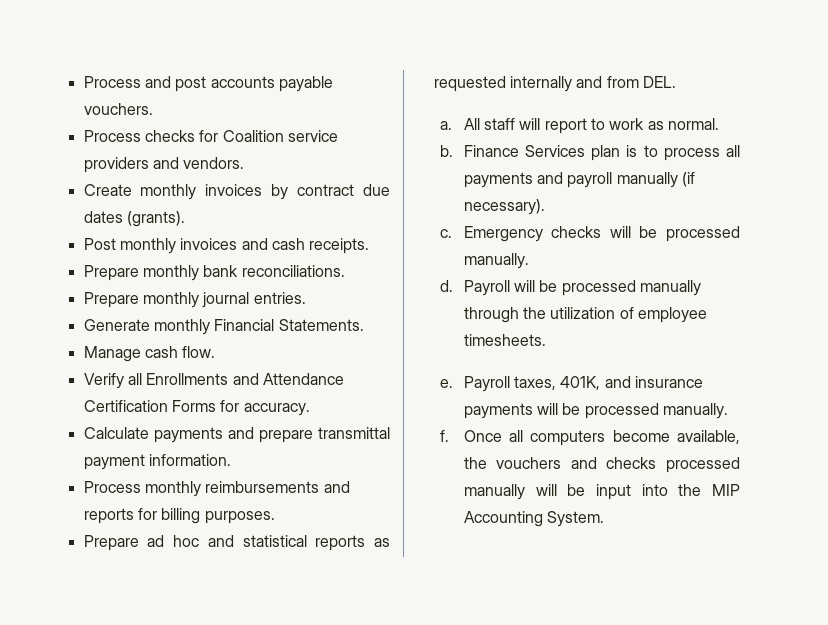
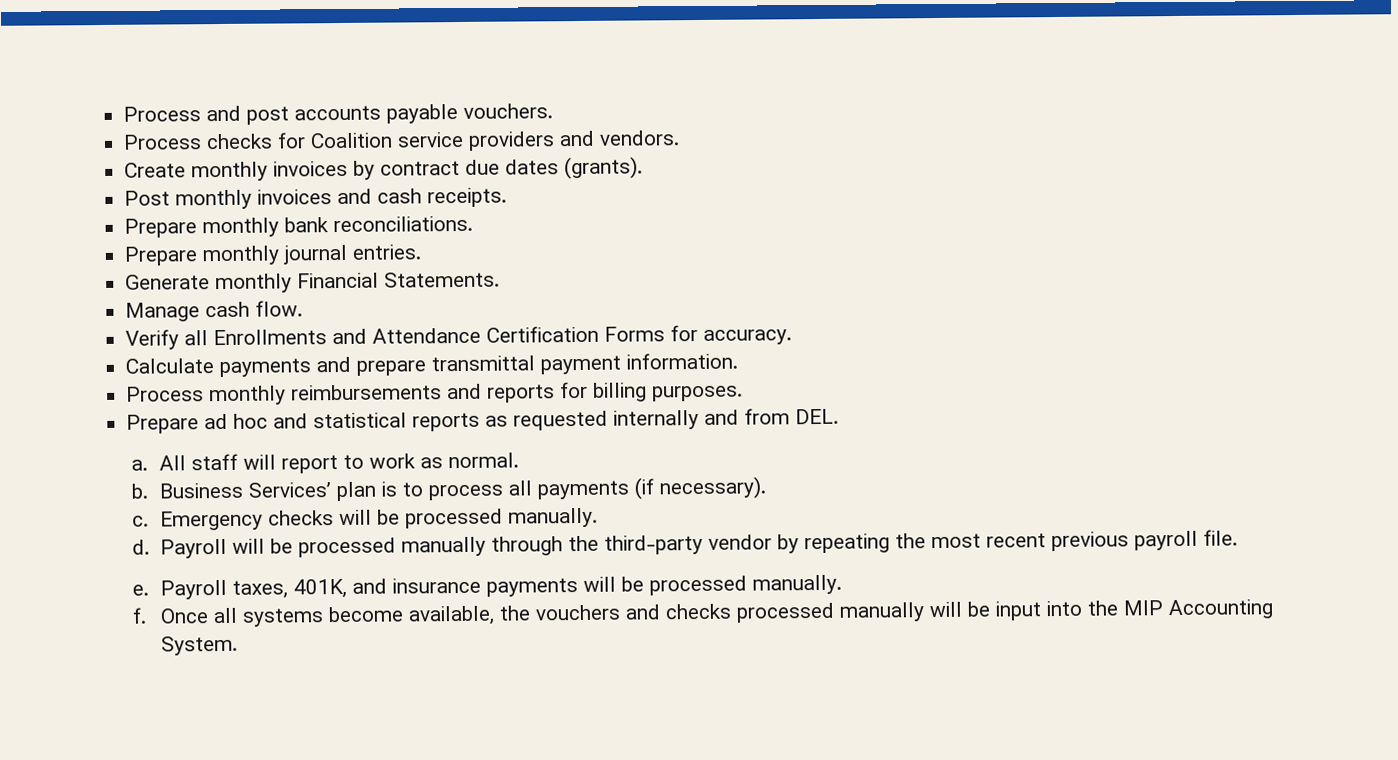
- Finance Services plan is to process all payments and payroll manually (if necessary).
+ Business Services’ plan is to process all payments (if necessary).
- Payroll will be processed manually through the utilization of employee timesheets.
+ Payroll will be processed manually through the third-party vendor by repeating the most recent previous payroll file.
- Once all computers become available, the vouchers and checks processed manually will be input into the MIP Accounting System.
+ Once all systems become available, the vouchers and checks processed manually will be input into the MIP Accounting System.

